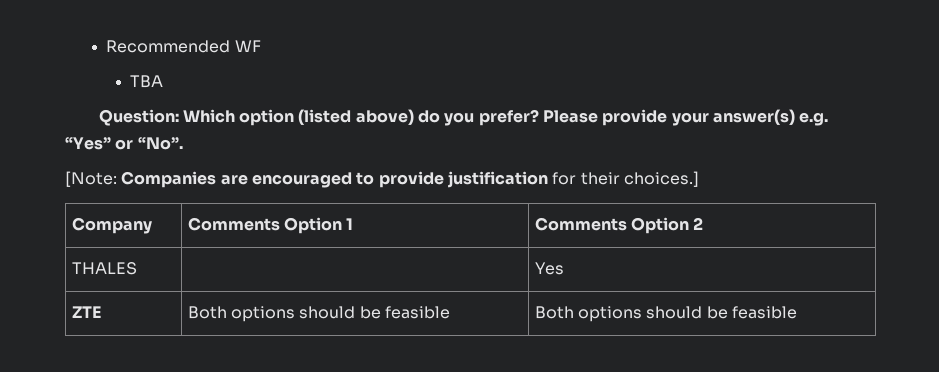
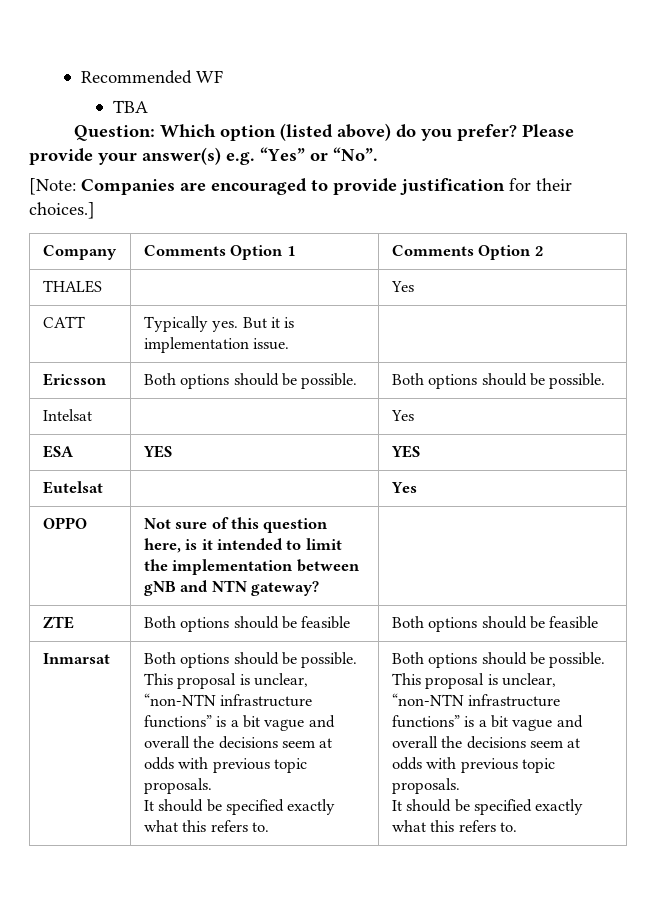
+ CATT | Typically yes. But it is implementation issue. |
+ Ericsson | Both options should be possible. | Both options should be possible.
+ Intelsat | | Yes
+ ESA | YES | YES
+ Eutelsat | | Yes
+ OPPO | Not sure of this question here, is it intended to limit the implementation between gNB and NTN gateway? |
+ Inmarsat | Both options should be possible. This proposal is unclear, “non-NTN infrastructure functions” is a bit vague and overall the decisions seem at odds with previous topic proposals.
+ It should be specified exactly what this refers to. | Both options should be possible. This proposal is unclear, “non-NTN infrastructure functions” is a bit vague and overall the decisions seem at odds with previous topic proposals.
+ It should be specified exactly what this refers to.

